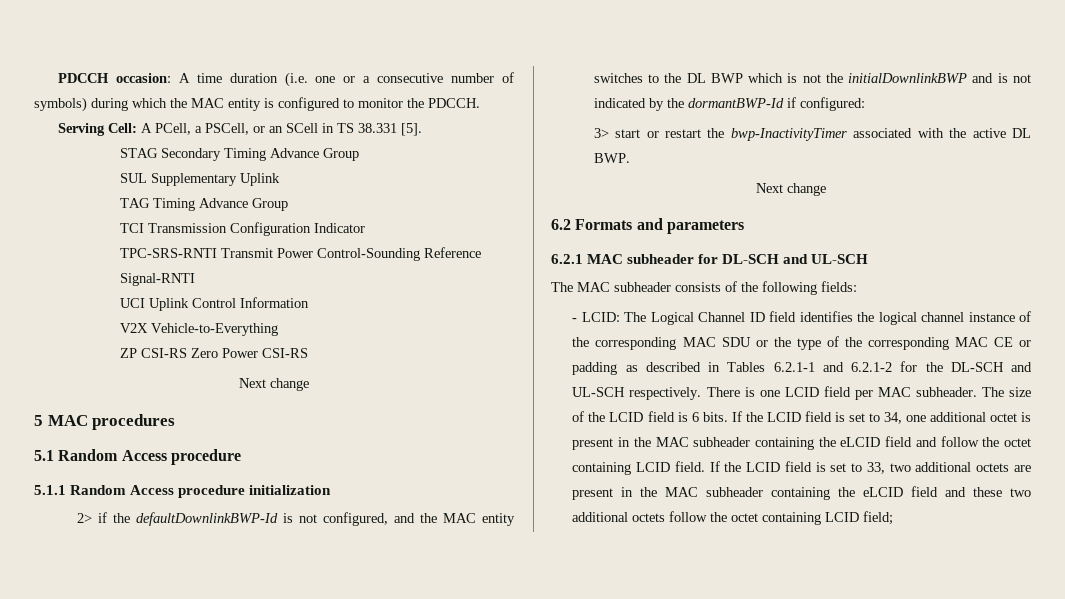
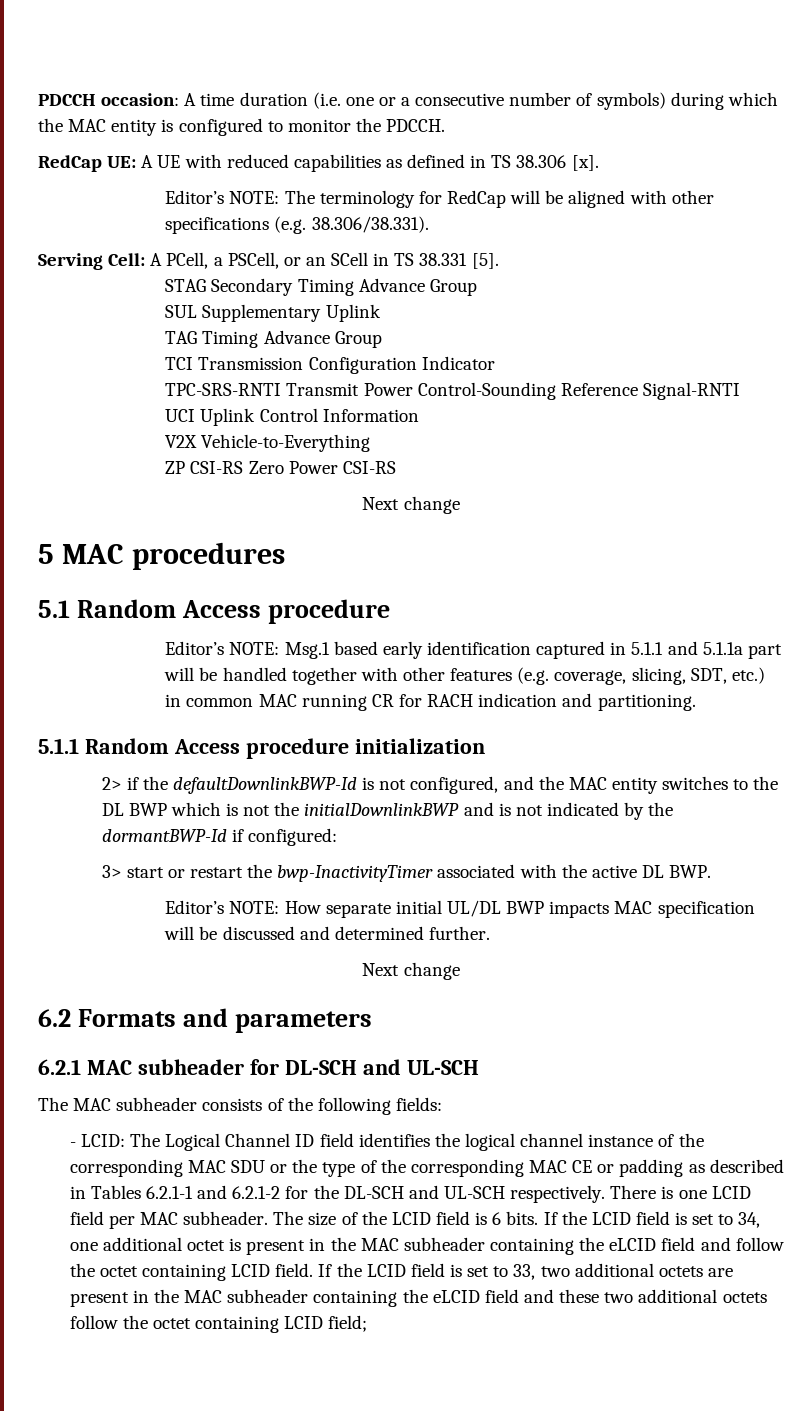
+ RedCap UE: A UE with reduced capabilities as defined in TS 38.306 [x].
+ Editor’s NOTE: The terminology for RedCap will be aligned with other specifications (e.g. 38.306/38.331).
+ Editor’s NOTE: Msg.1 based early identification captured in 5.1.1 and 5.1.1a part will be handled together with other features (e.g. coverage, slicing, SDT, etc.) in common MAC running CR for RACH indication and partitioning.
+ Editor’s NOTE: How separate initial UL/DL BWP impacts MAC specification will be discussed and determined further.

